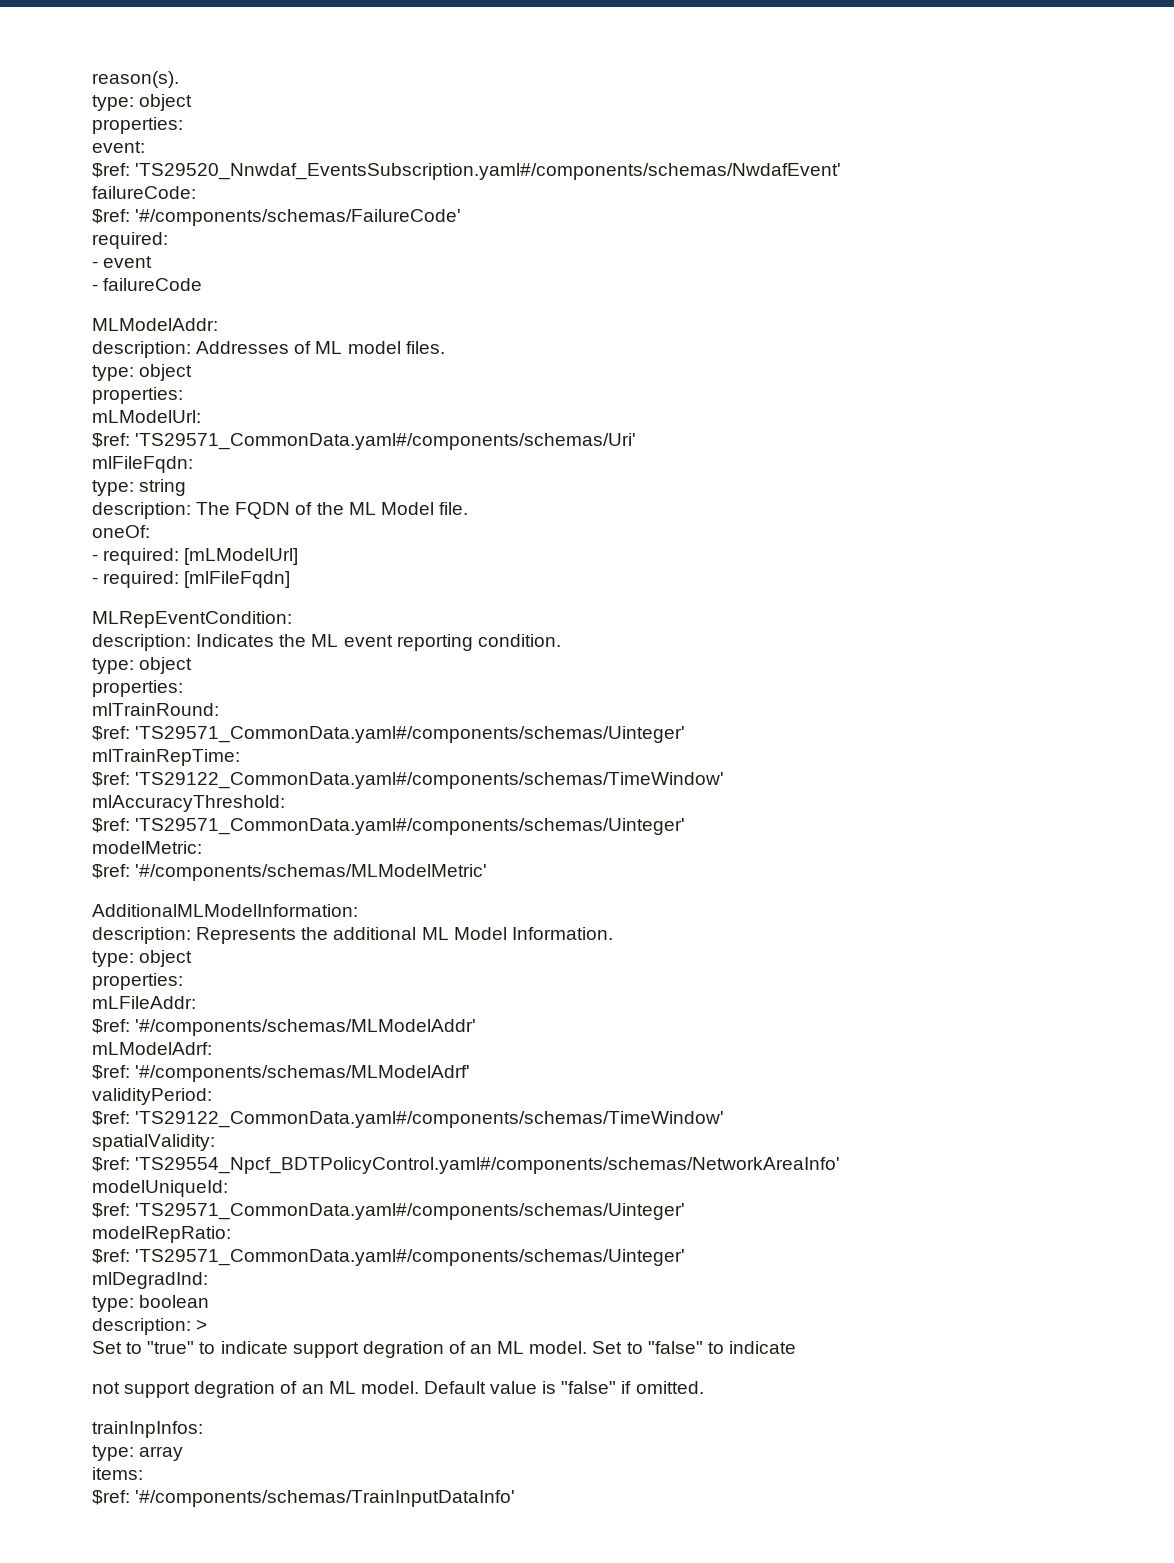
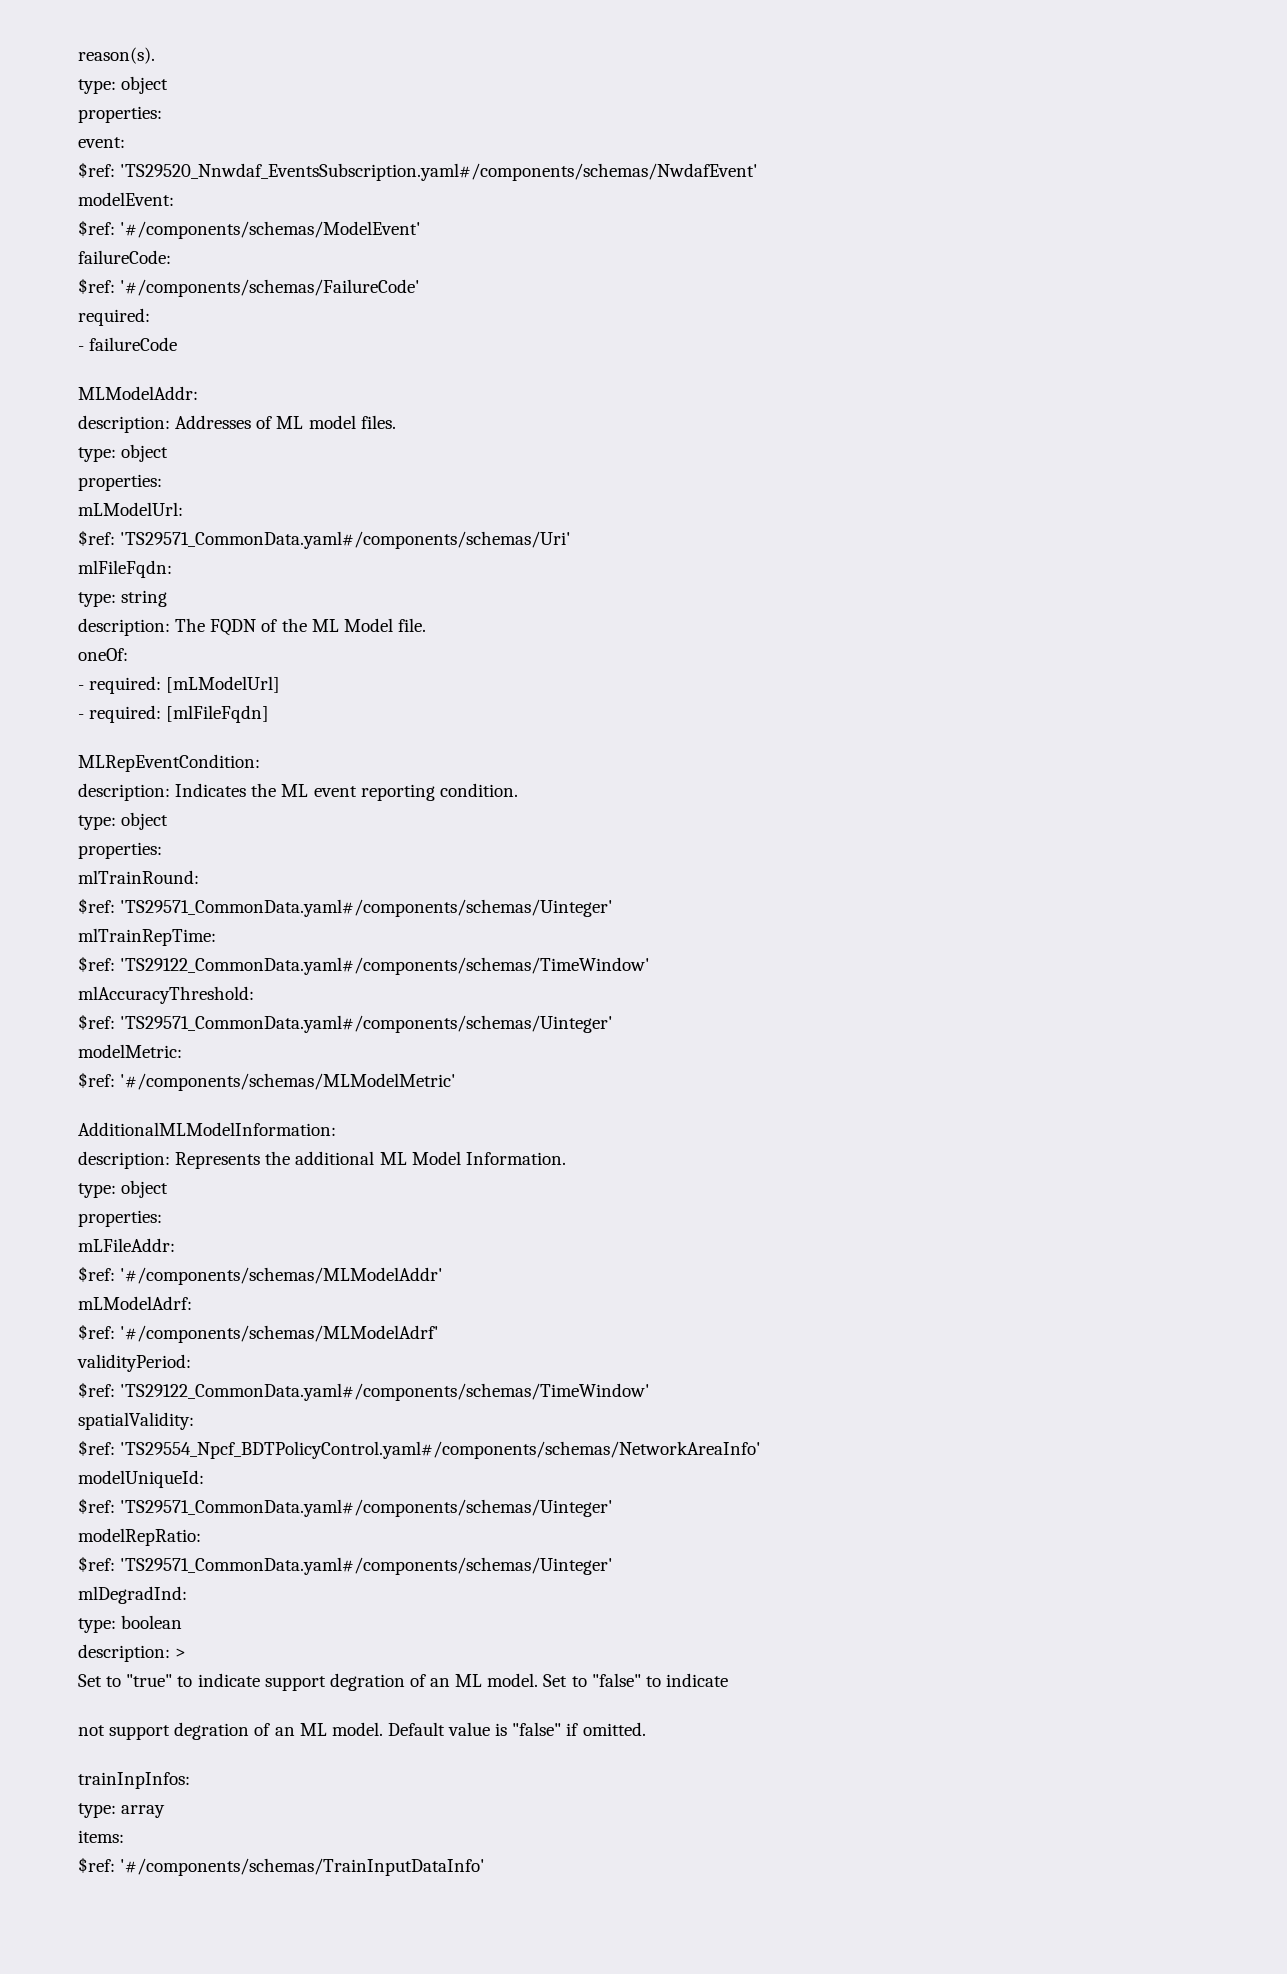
+ modelEvent:
+ $ref: '#/components/schemas/ModelEvent'
- - event

